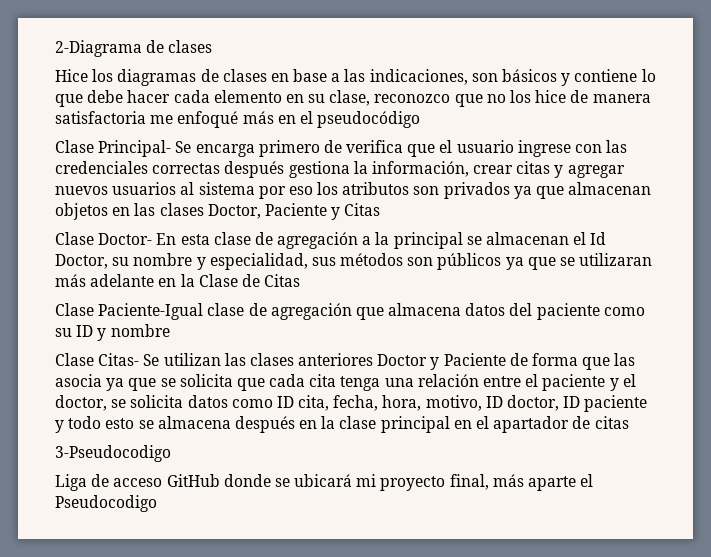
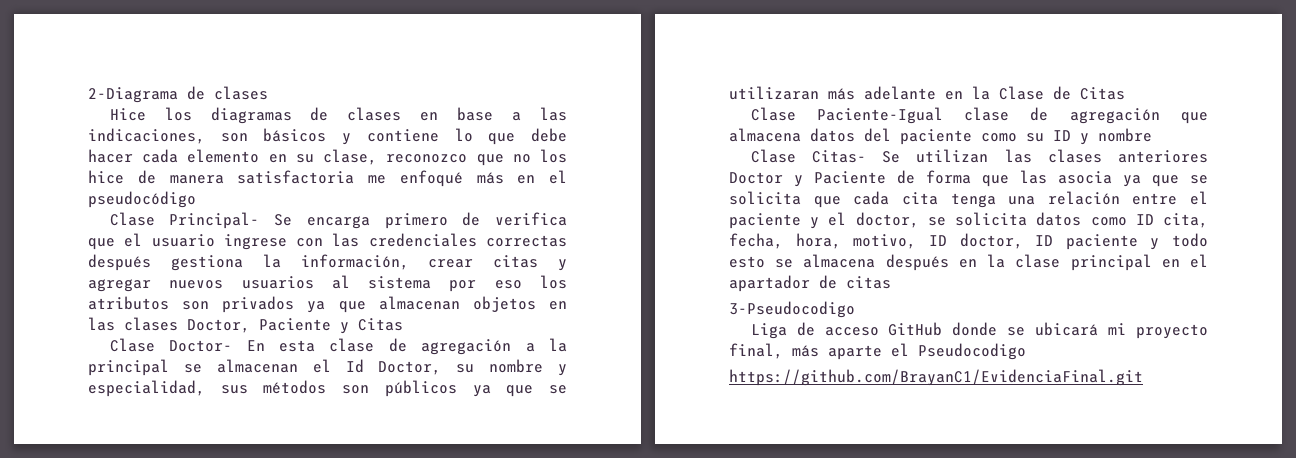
+ https://github.com/BrayanC1/EvidenciaFinal.git

